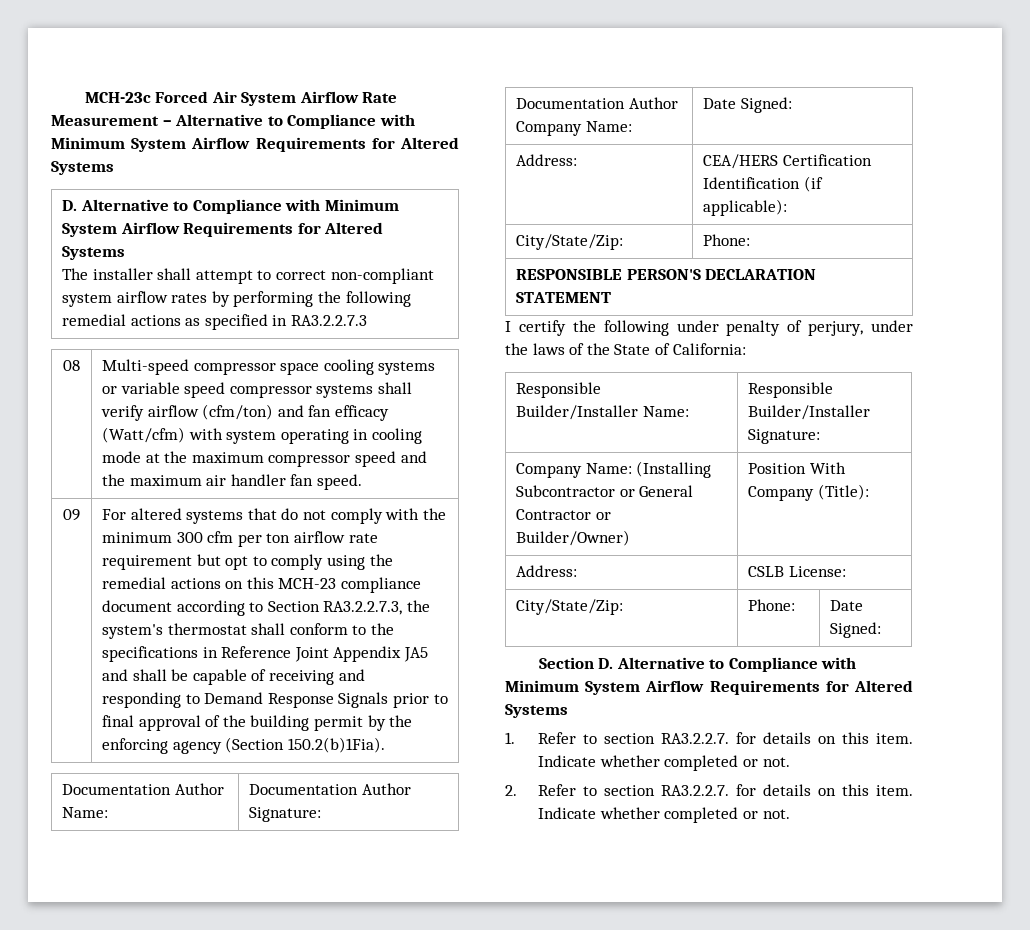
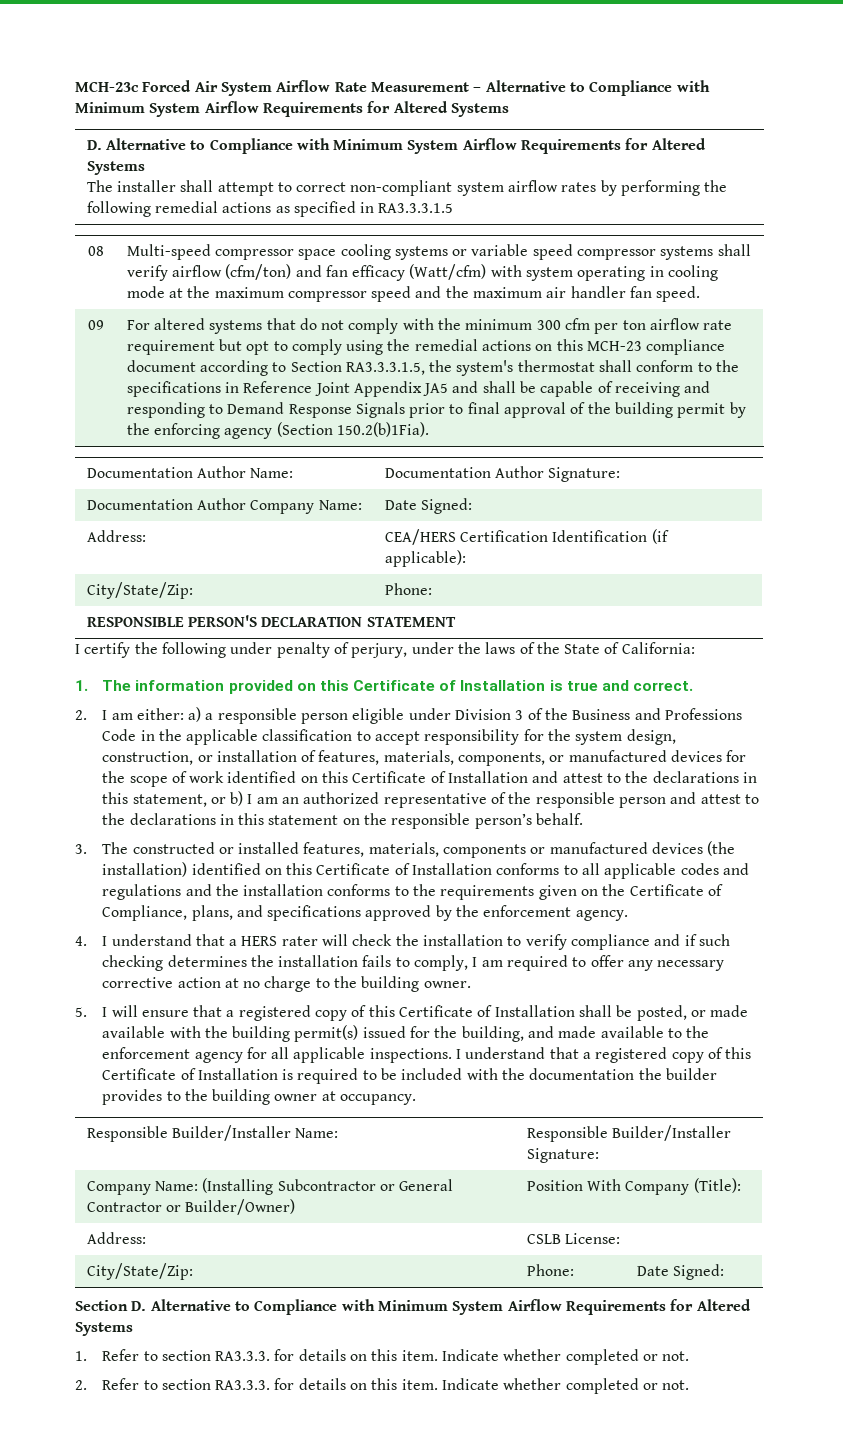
  MCH-23c Forced Air System Airflow Rate Measurement – Alternative to Compliance with Minimum System Airflow Requirements for Altered Systems
  D. Alternative to Compliance with Minimum System Airflow Requirements for Altered Systems
- The installer shall attempt to correct non-compliant system airflow rates by performing the following remedial actions as specified in RA3.2.2.7.3
+ The installer shall attempt to correct non-compliant system airflow rates by performing the following remedial actions as specified in RA3.3.3.1.5
- For altered systems that do not comply with the minimum 300 cfm per ton airflow rate requirement but opt to comply using the remedial actions on this MCH-23 compliance document according to Section RA3.2.2.7.3, the system's thermostat shall conform to the specifications in Reference Joint Appendix JA5 and shall be capable of receiving and responding to Demand Response Signals prior to final approval of the building permit by the enforcing agency (Section 150.2(b)1Fia).
+ For altered systems that do not comply with the minimum 300 cfm per ton airflow rate requirement but opt to comply using the remedial actions on this MCH-23 compliance document according to Section RA3.3.3.1.5, the system's thermostat shall conform to the specifications in Reference Joint Appendix JA5 and shall be capable of receiving and responding to Demand Response Signals prior to final approval of the building permit by the enforcing agency (Section 150.2(b)1Fia).
+ 1. The information provided on this Certificate of Installation is true and correct.
+ 2. I am either: a) a responsible person eligible under Division 3 of the Business and Professions Code in the applicable classification to accept responsibility for the system design, construction, or installation of features, materials, components, or manufactured devices for the scope of work identified on this Certificate of Installation and attest to the declarations in this statement, or b) I am an authorized representative of the responsible person and attest to the declarations in this statement on the responsible person’s behalf.
+ 3. The constructed or installed features, materials, components or manufactured devices (the installation) identified on this Certificate of Installation conforms to all applicable codes and regulations and the installation conforms to the requirements given on the Certificate of Compliance, plans, and specifications approved by the enforcement agency.
+ 4. I understand that a HERS rater will check the installation to verify compliance and if such checking determines the installation fails to comply, I am required to offer any necessary corrective action at no charge to the building owner.
+ 5. I will ensure that a registered copy of this Certificate of Installation shall be posted, or made available with the building permit(s) issued for the building, and made available to the enforcement agency for all applicable inspections. I understand that a registered copy of this Certificate of Installation is required to be included with the documentation the builder provides to the building owner at occupancy.
- 1. Refer to section RA3.2.2.7. for details on this item.
+ 1. Refer to section RA3.3.3. for details on this item.
- 2. Refer to section RA3.2.2.7. for details on this item.
+ 2. Refer to section RA3.3.3. for details on this item.

